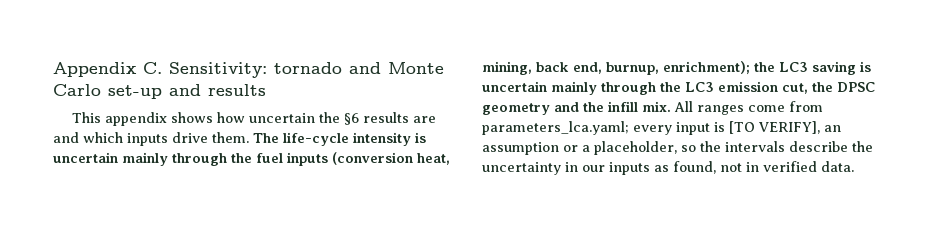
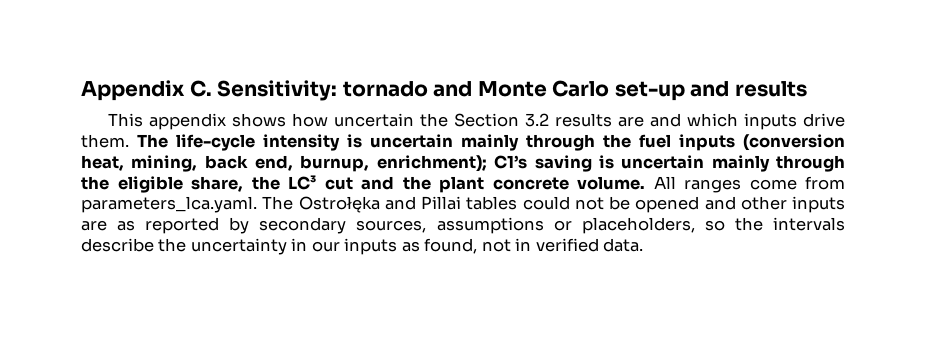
- This appendix shows how uncertain the §6 results are and which inputs drive them.
+ This appendix shows how uncertain the Section 3.2 results are and which inputs drive them.
- The life-cycle intensity is uncertain mainly through the fuel inputs (conversion heat, mining, back end, burnup, enrichment); the LC3 saving is uncertain mainly through the LC3 emission cut, the DPSC geometry and the infill mix. All ranges come from parameters_lca.yaml; every input is [TO VERIFY], an assumption or a placeholder, so the intervals describe the uncertainty in our inputs as found, not in verified data.
+ The life-cycle intensity is uncertain mainly through the fuel inputs (conversion heat, mining, back end, burnup, enrichment); C1’s saving is uncertain mainly through the eligible share, the LC³ cut and the plant concrete volume. All ranges come from parameters_lca.yaml. The Ostrołęka and Pillai tables could not be opened and other inputs are as reported by secondary sources, assumptions or placeholders, so the intervals describe the uncertainty in our inputs as found, not in verified data.

